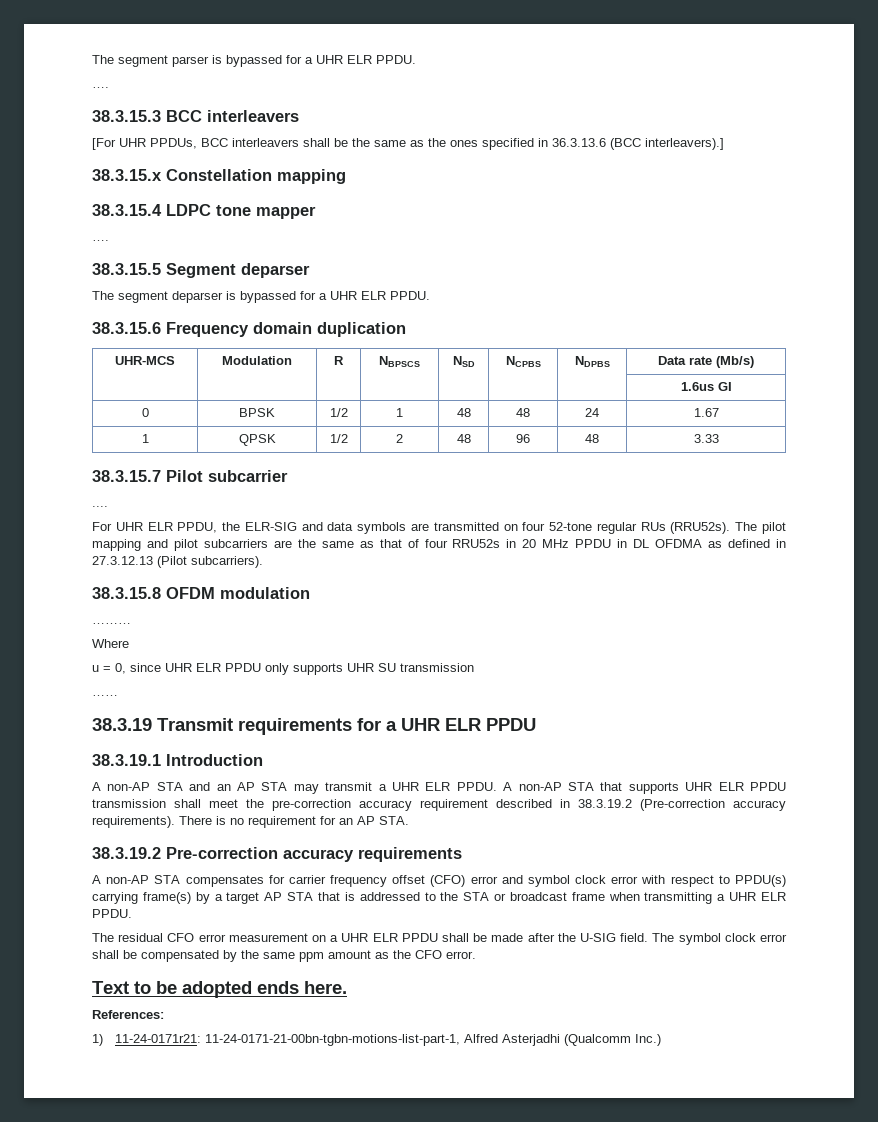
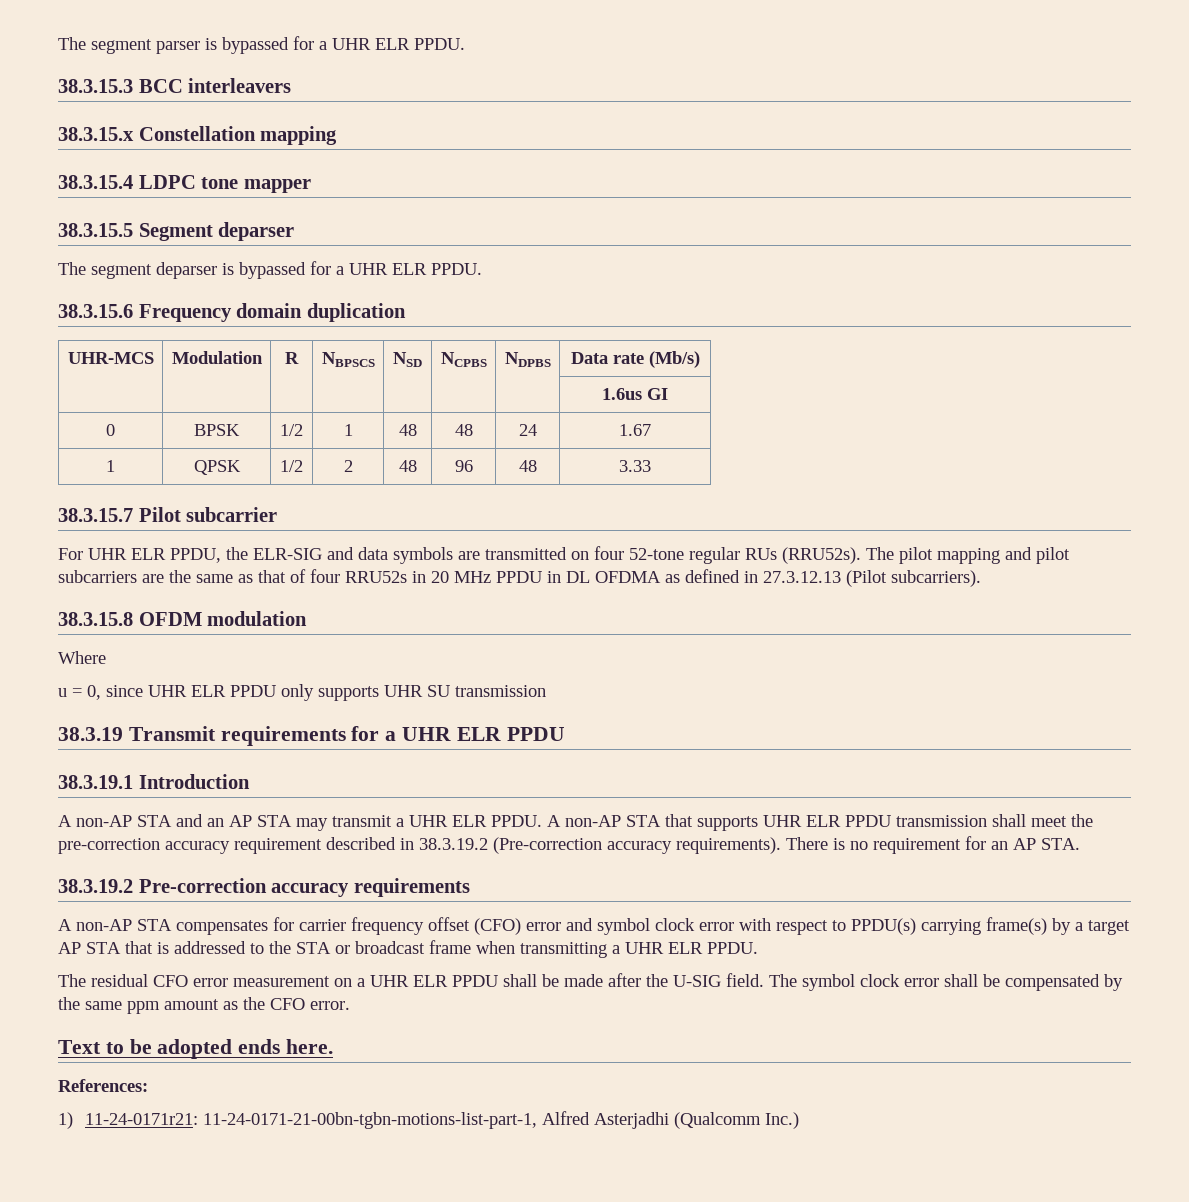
  The segment parser is bypassed for a UHR ELR PPDU.
- ….
- [For UHR PPDUs, BCC interleavers shall be the same as the ones specified in 36.3.13.6 (BCC interleavers).]
  38.3.15.4 LDPC tone mapper
- ….
  38.3.15.7 Pilot subcarrier
- ....
- ………
- ……

